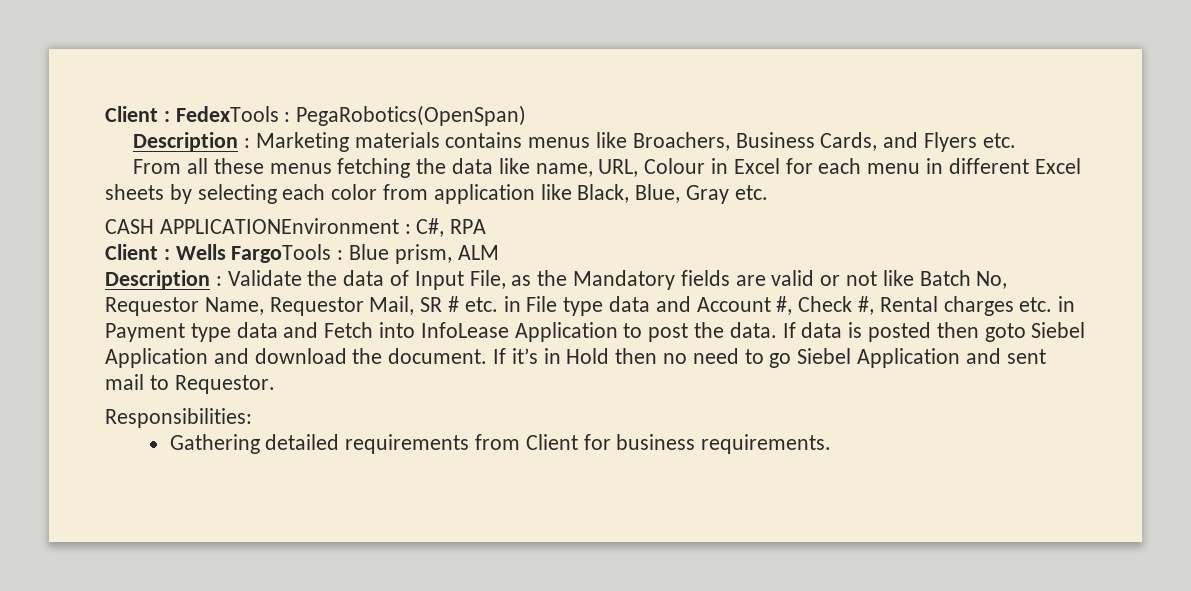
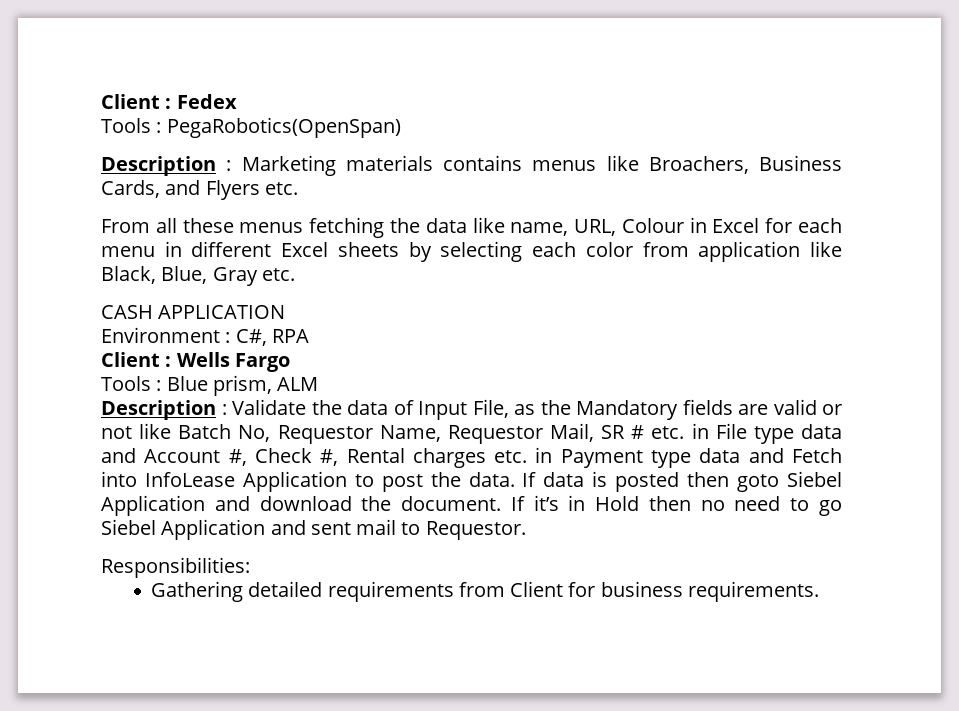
- Client : FedexTools : PegaRobotics(OpenSpan)
+ Client : Fedex
+ Tools : PegaRobotics(OpenSpan)
- CASH APPLICATIONEnvironment : C#, RPA
+ CASH APPLICATION
+ Environment : C#, RPA
- Client : Wells FargoTools : Blue prism, ALM
+ Client : Wells Fargo
+ Tools : Blue prism, ALM

